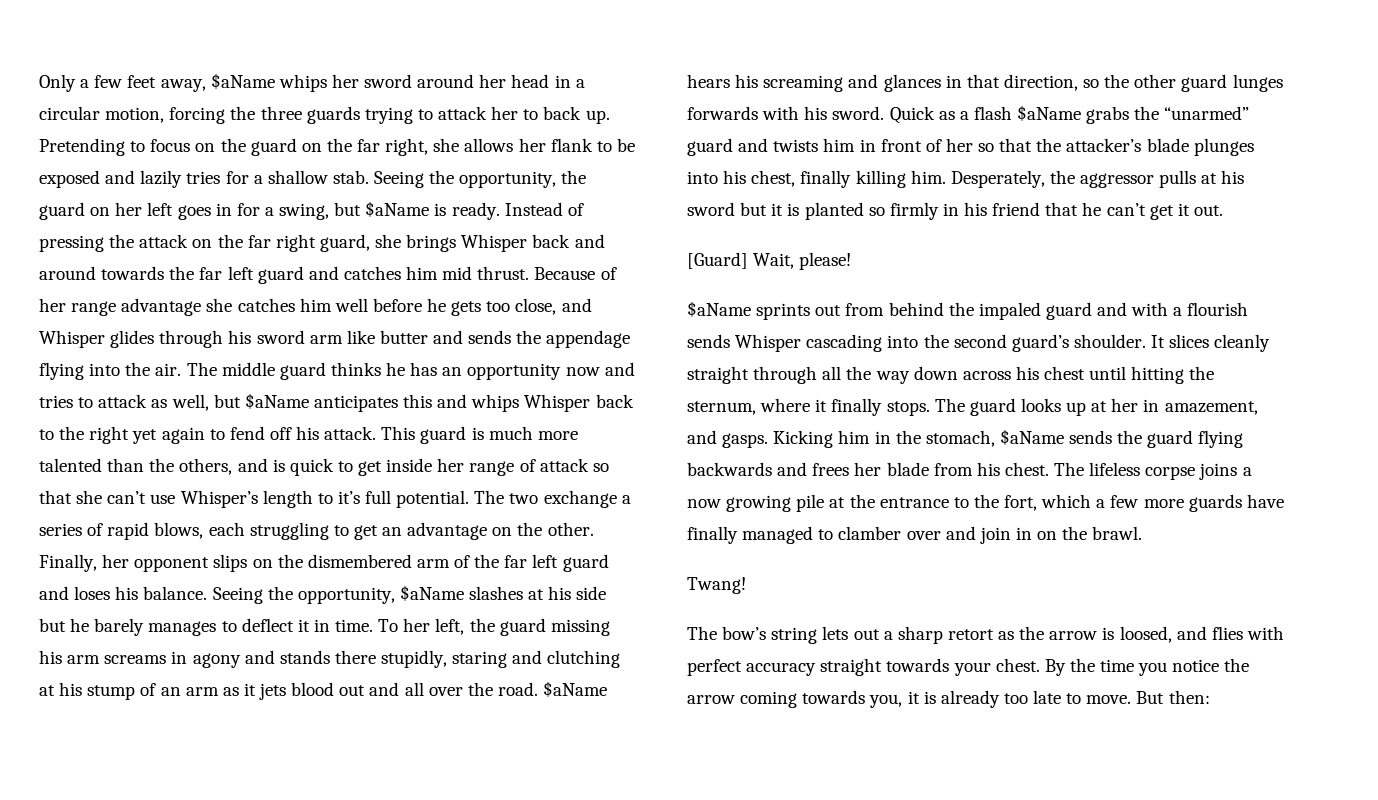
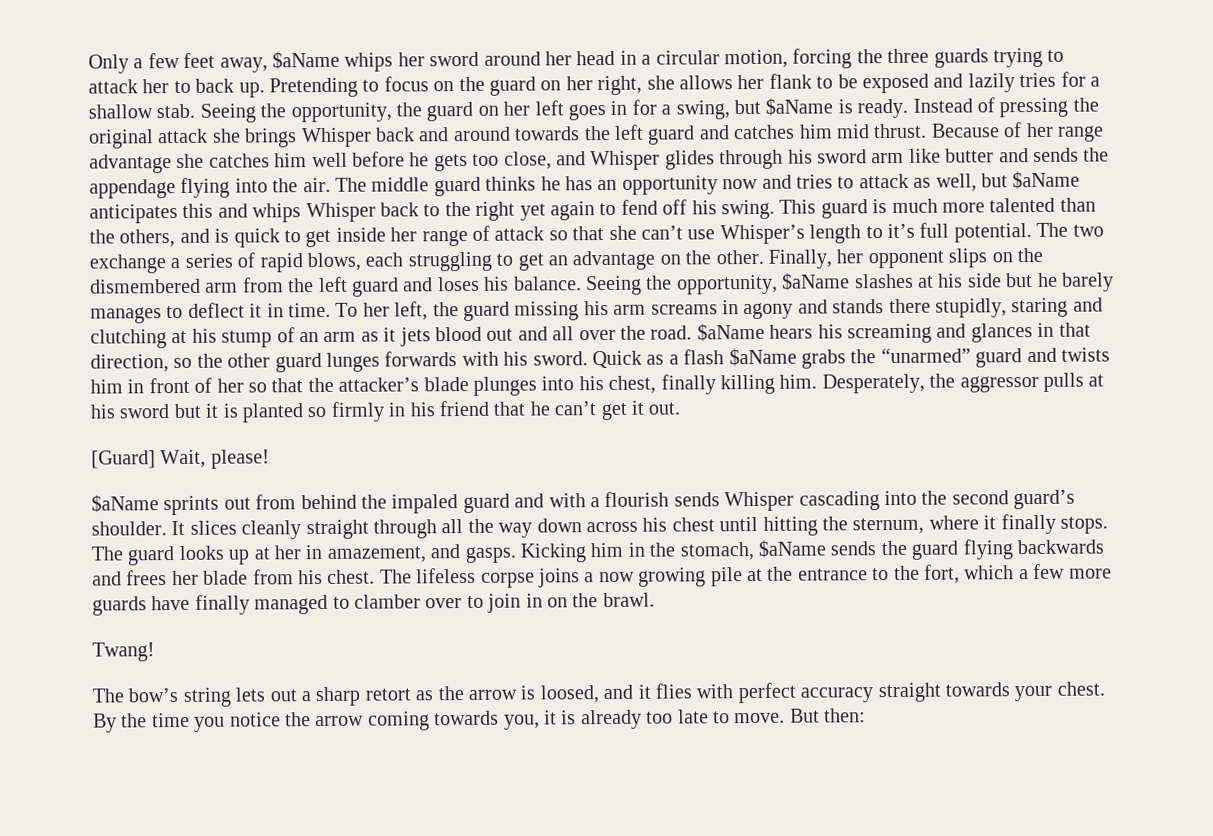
- Pretending to focus on the guard on the far right, she allows her flank to be exposed and lazily tries for a shallow stab.
+ Pretending to focus on the guard on her right, she allows her flank to be exposed and lazily tries for a shallow stab.
- Instead of pressing the attack on the far right guard, she brings Whisper back and around towards the far left guard and catches him mid thrust.
+ Instead of pressing the original attack she brings Whisper back and around towards the left guard and catches him mid thrust.
- The middle guard thinks he has an opportunity now and tries to attack as well, but $aName anticipates this and whips Whisper back to the right yet again to fend off his attack.
+ The middle guard thinks he has an opportunity now and tries to attack as well, but $aName anticipates this and whips Whisper back to the right yet again to fend off his swing.
- Finally, her opponent slips on the dismembered arm of the far left guard and loses his balance.
+ Finally, her opponent slips on the dismembered arm from the left guard and loses his balance.
- The lifeless corpse joins a now growing pile at the entrance to the fort, which a few more guards have finally managed to clamber over and join in on the brawl.
+ The lifeless corpse joins a now growing pile at the entrance to the fort, which a few more guards have finally managed to clamber over to join in on the brawl.
- The bow’s string lets out a sharp retort as the arrow is loosed, and flies with perfect accuracy straight towards your chest.
+ The bow’s string lets out a sharp retort as the arrow is loosed, and it flies with perfect accuracy straight towards your chest.

